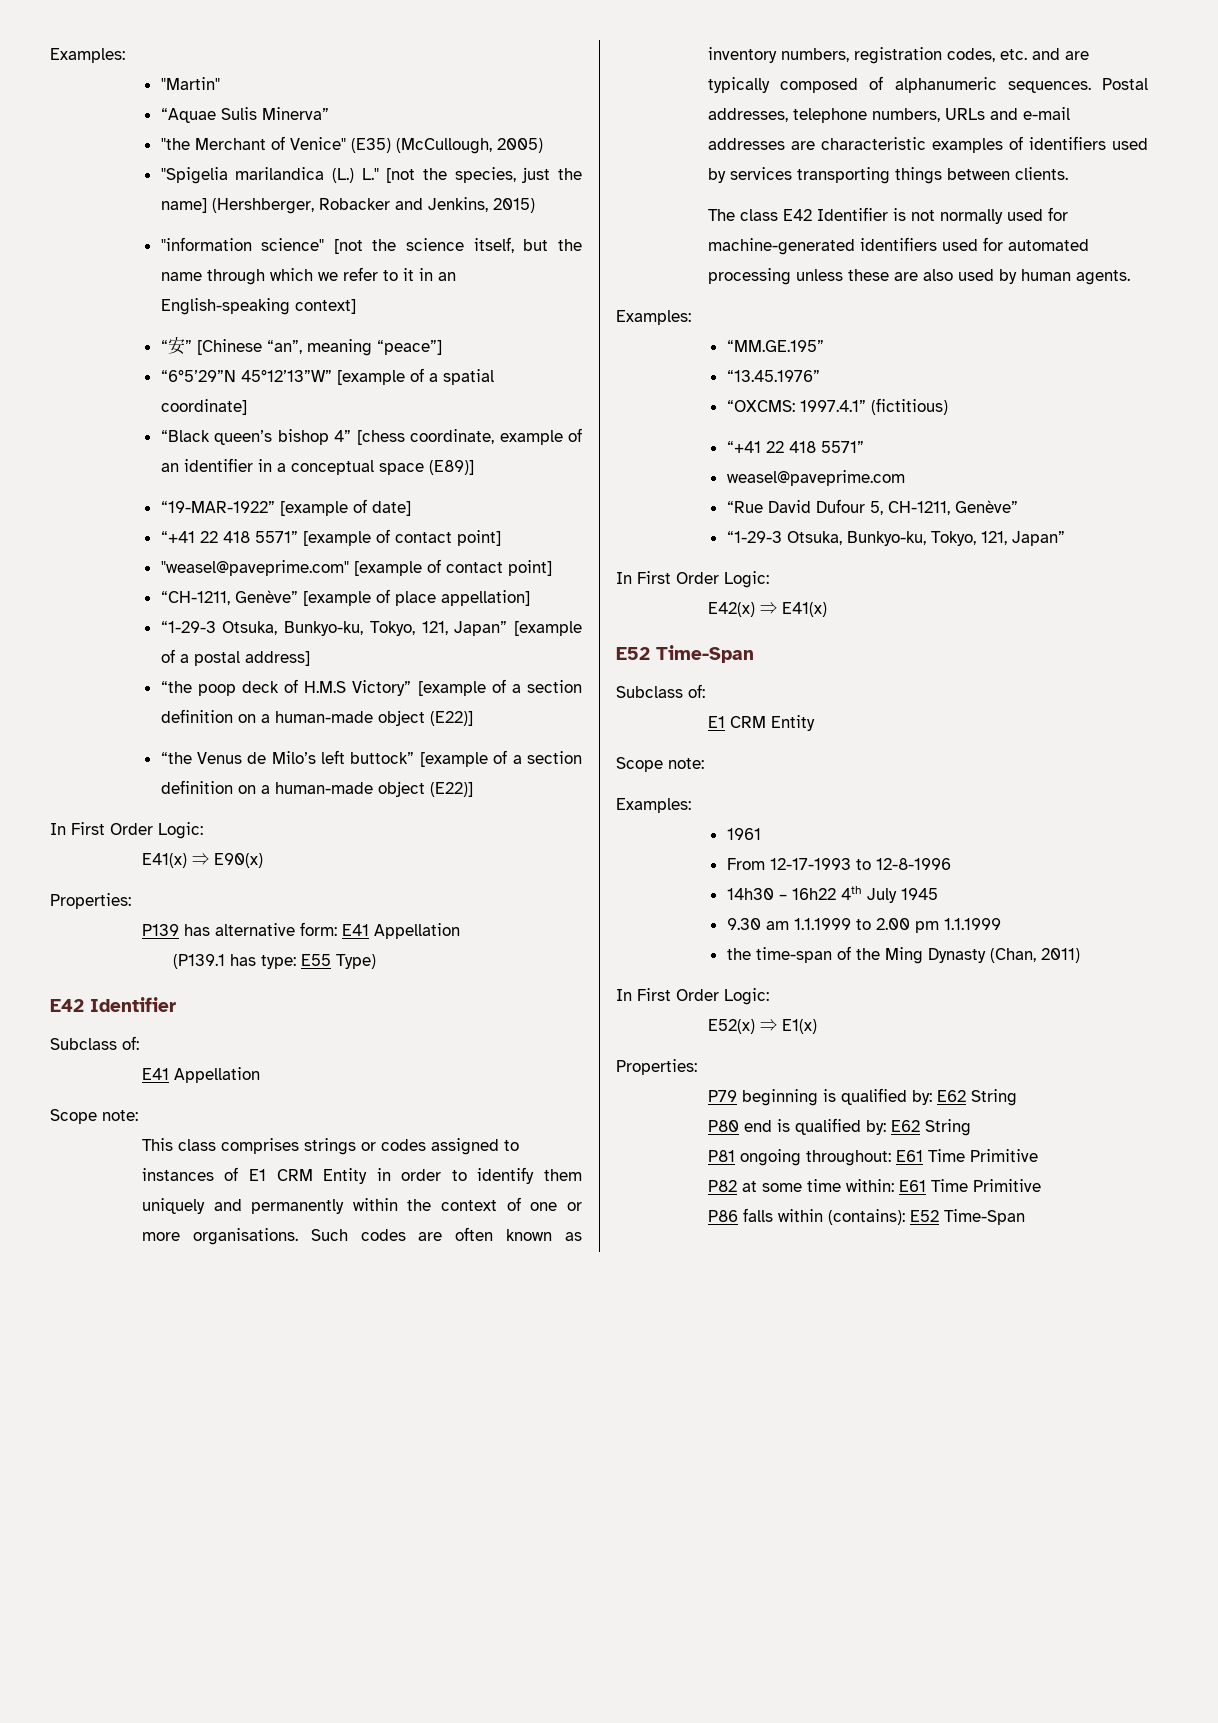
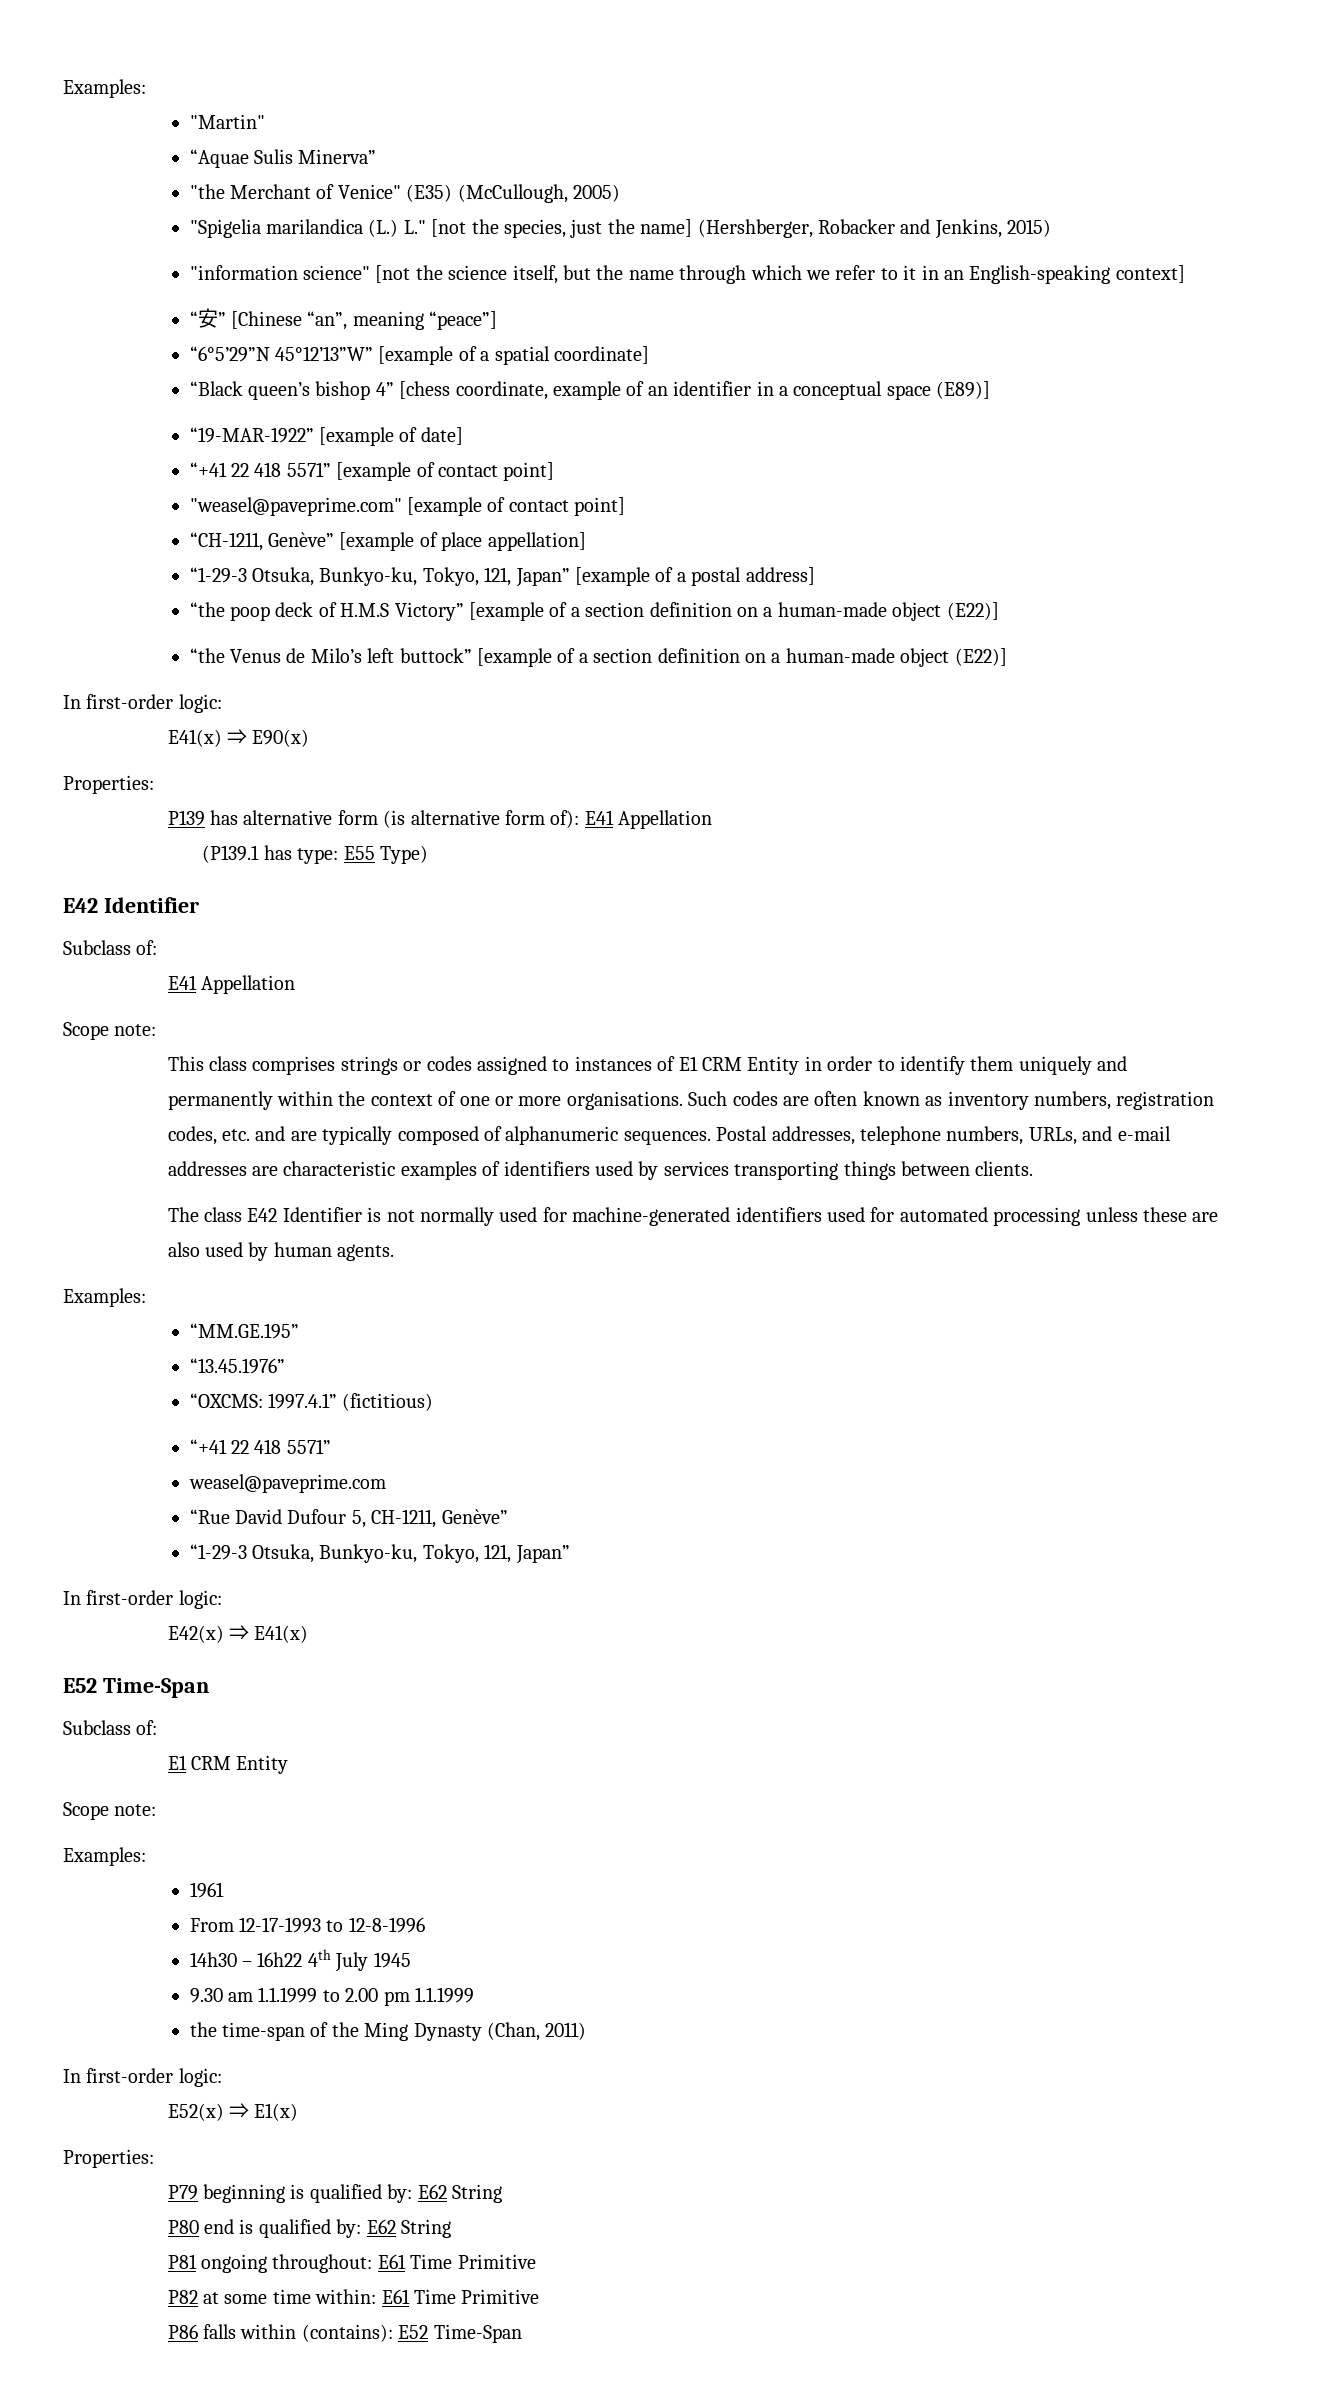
  “the Venus de Milo’s left buttock” [example of a section definition on a human-made object (E22)]
- In First Order Logic:
+ In first-order logic:
- P139 has alternative form: E41 Appellation
+ P139 has alternative form (is alternative form of): E41 Appellation
- Postal addresses, telephone numbers, URLs and e-mail addresses are characteristic examples of identifiers used by services transporting things between clients.
+ Postal addresses, telephone numbers, URLs, and e-mail addresses are characteristic examples of identifiers used by services transporting things between clients.
  “Rue David Dufour 5, CH-1211, Genève”
  “1-29-3 Otsuka, Bunkyo-ku, Tokyo, 121, Japan”
- In First Order Logic:
+ In first-order logic:
  the time-span of the Ming Dynasty (Chan, 2011)
- In First Order Logic:
+ In first-order logic:

